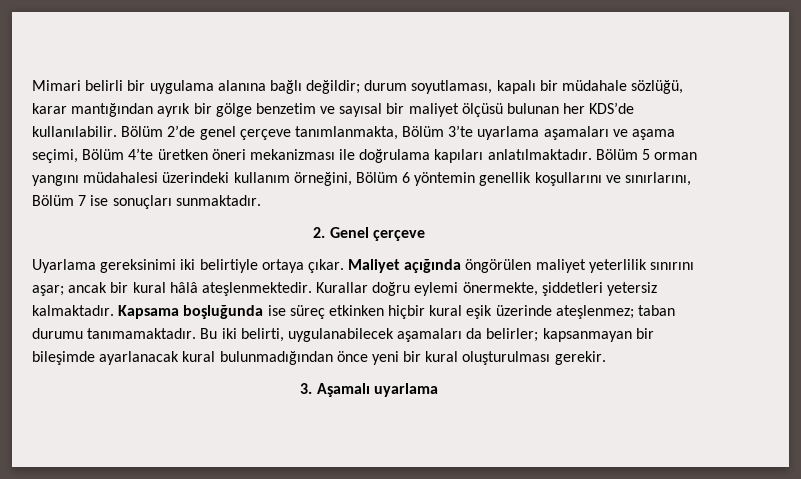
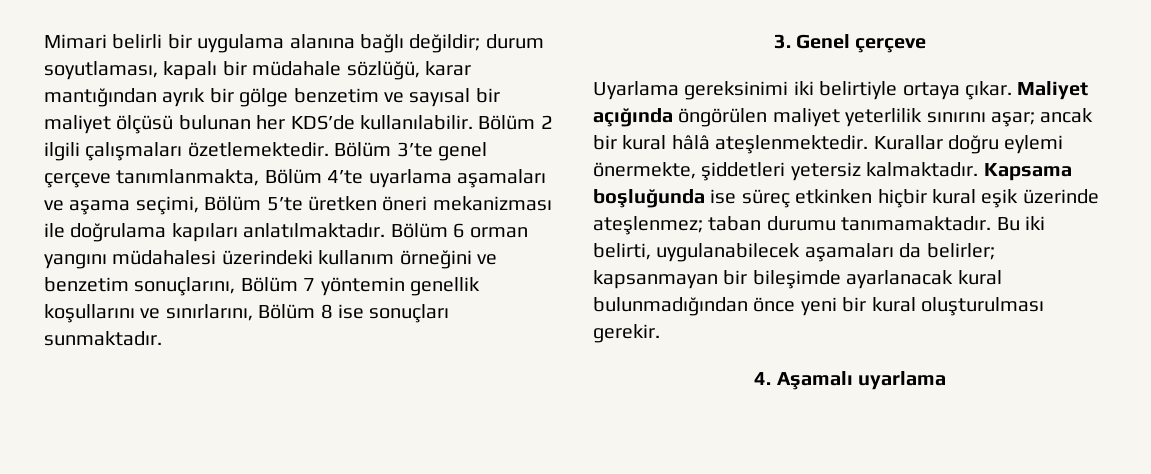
- Bölüm 2’de genel çerçeve tanımlanmakta, Bölüm 3’te uyarlama aşamaları ve aşama seçimi, Bölüm 4’te üretken öneri mekanizması ile doğrulama kapıları anlatılmaktadır.
+ Bölüm 2 ilgili çalışmaları özetlemektedir. Bölüm 3’te genel çerçeve tanımlanmakta, Bölüm 4’te uyarlama aşamaları ve aşama seçimi, Bölüm 5’te üretken öneri mekanizması ile doğrulama kapıları anlatılmaktadır.
- Bölüm 5 orman yangını müdahalesi üzerindeki kullanım örneğini, Bölüm 6 yöntemin genellik koşullarını ve sınırlarını, Bölüm 7 ise sonuçları sunmaktadır.
+ Bölüm 6 orman yangını müdahalesi üzerindeki kullanım örneğini ve benzetim sonuçlarını, Bölüm 7 yöntemin genellik koşullarını ve sınırlarını, Bölüm 8 ise sonuçları sunmaktadır.
- 2. Genel çerçeve
+ 3. Genel çerçeve
- 3. Aşamalı uyarlama
+ 4. Aşamalı uyarlama

